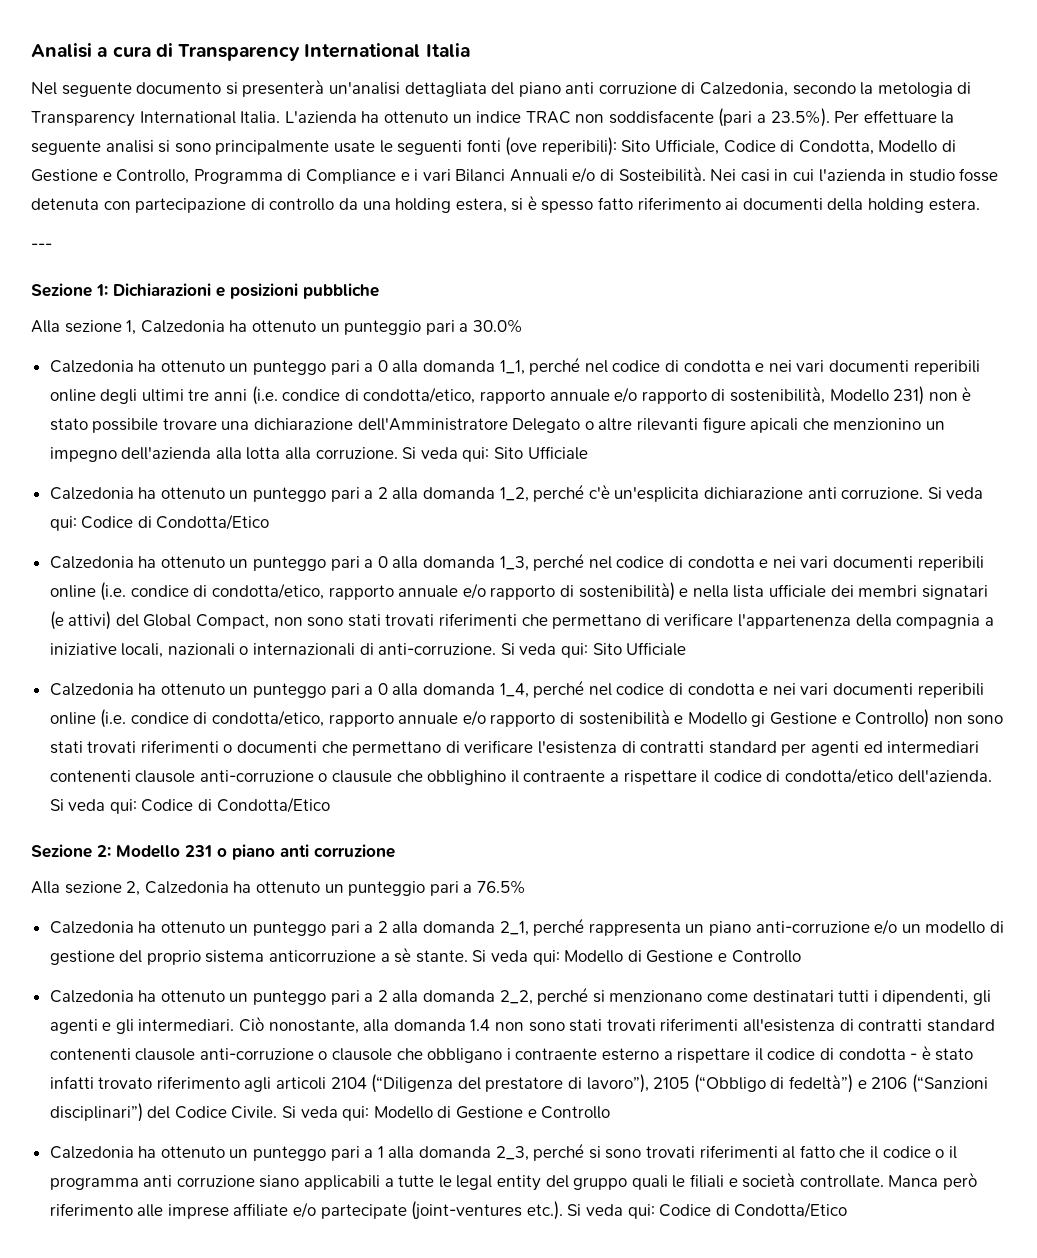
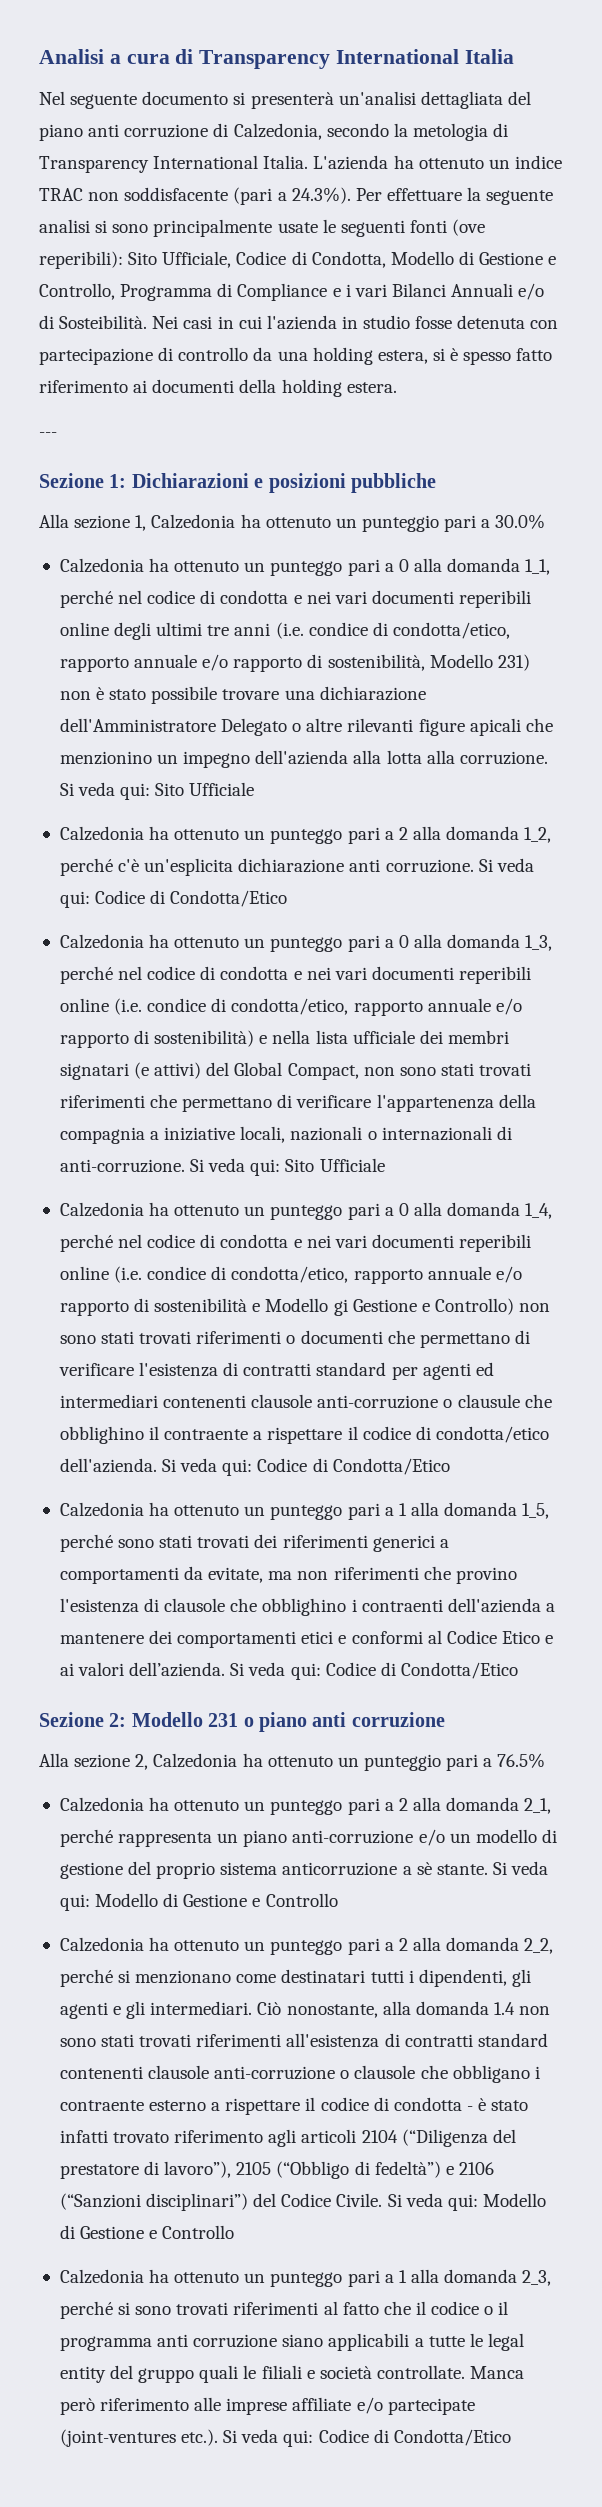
- L'azienda ha ottenuto un indice TRAC non soddisfacente (pari a 23.5%). Per effettuare la seguente analisi si sono principalmente usate le seguenti fonti (ove reperibili): Sito Ufficiale, Codice di Condotta, Modello di Gestione e Controllo, Programma di Compliance e i vari Bilanci Annuali e/o di Sosteibilità.
+ L'azienda ha ottenuto un indice TRAC non soddisfacente (pari a 24.3%). Per effettuare la seguente analisi si sono principalmente usate le seguenti fonti (ove reperibili): Sito Ufficiale, Codice di Condotta, Modello di Gestione e Controllo, Programma di Compliance e i vari Bilanci Annuali e/o di Sosteibilità.
+ Calzedonia ha ottenuto un punteggo pari a 1 alla domanda 1_5, perché sono stati trovati dei riferimenti generici a comportamenti da evitate, ma non riferimenti che provino l'esistenza di clausole che obblighino i contraenti dell'azienda a mantenere dei comportamenti etici e conformi al Codice Etico e ai valori dell’azienda. Si veda qui: Codice di Condotta/Etico

